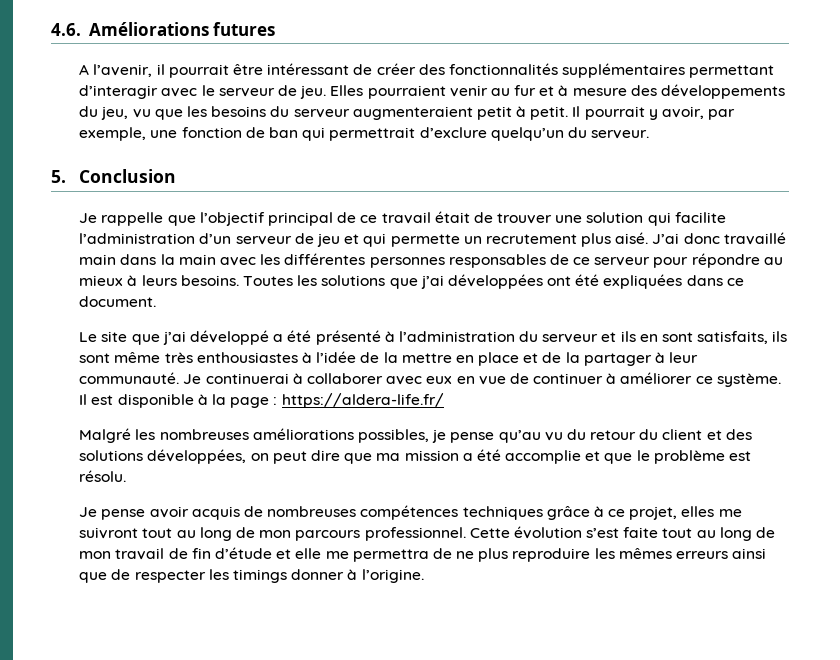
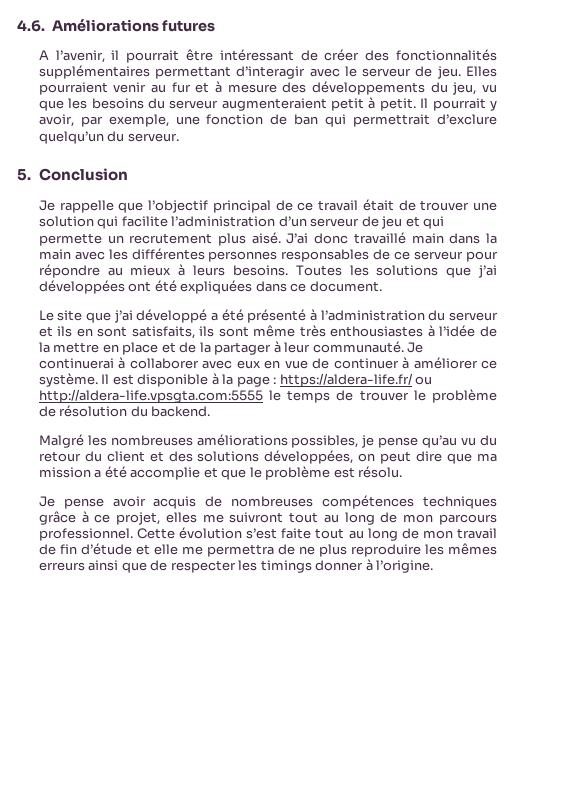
- Il est disponible à la page : https://aldera-life.fr/
+ Il est disponible à la page : https://aldera-life.fr/ ou http://aldera-life.vpsgta.com:5555 le temps de trouver le problème de résolution du backend.

